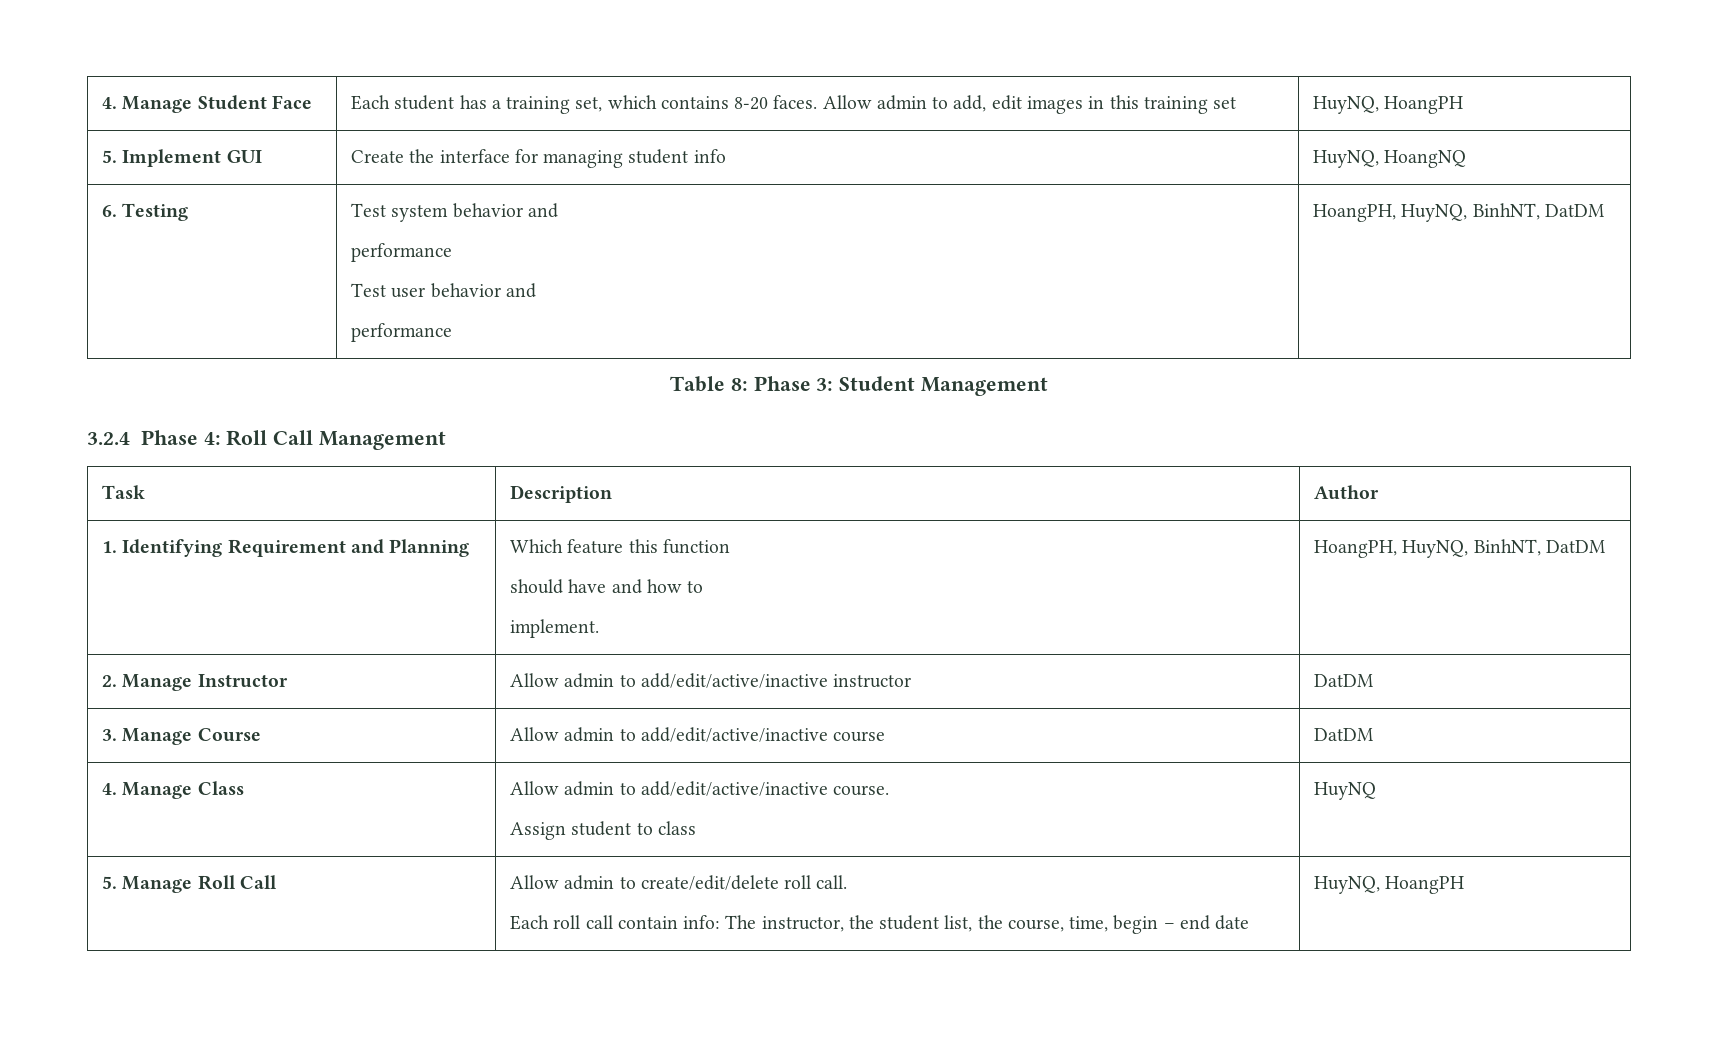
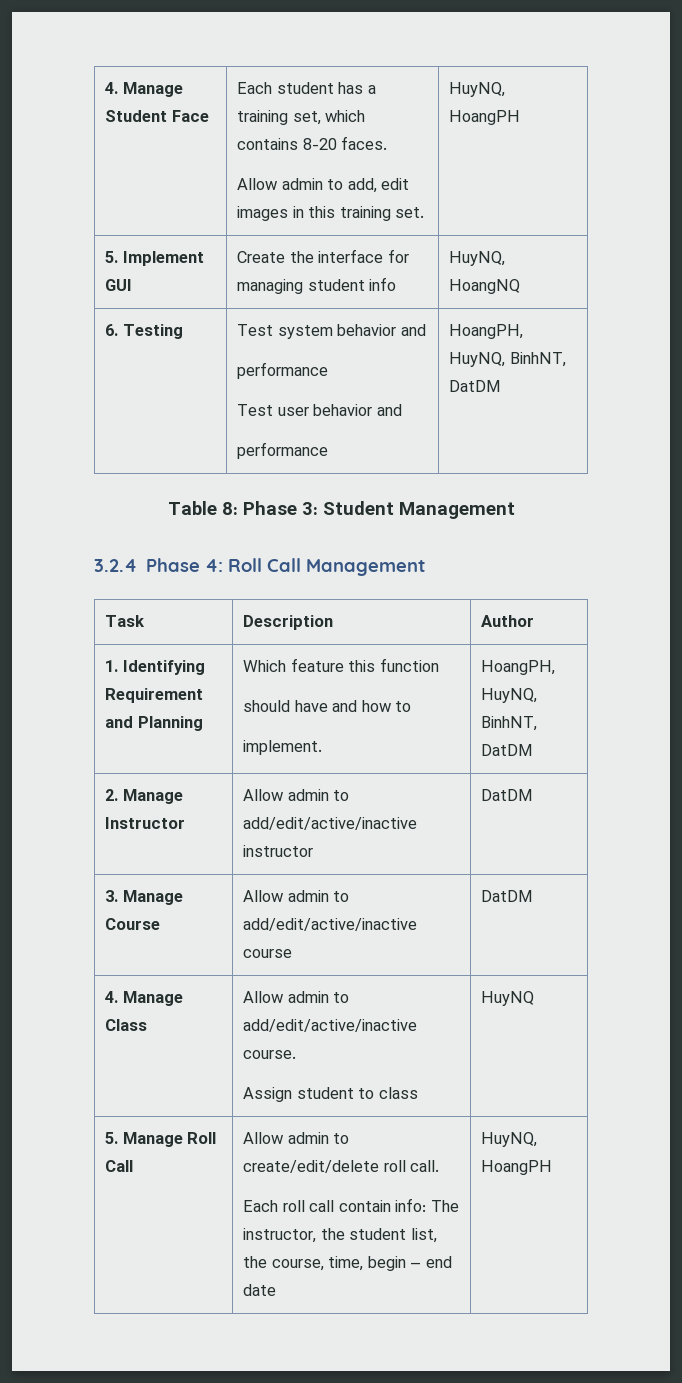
- 4. Manage Student Face | Each student has a training set, which contains 8-20 faces. Allow admin to add, edit images in this training set | HuyNQ, HoangPH
+ 4. Manage Student Face | Each student has a training set, which contains 8-20 faces.
+ Allow admin to add, edit images in this training set. | HuyNQ, HoangPH

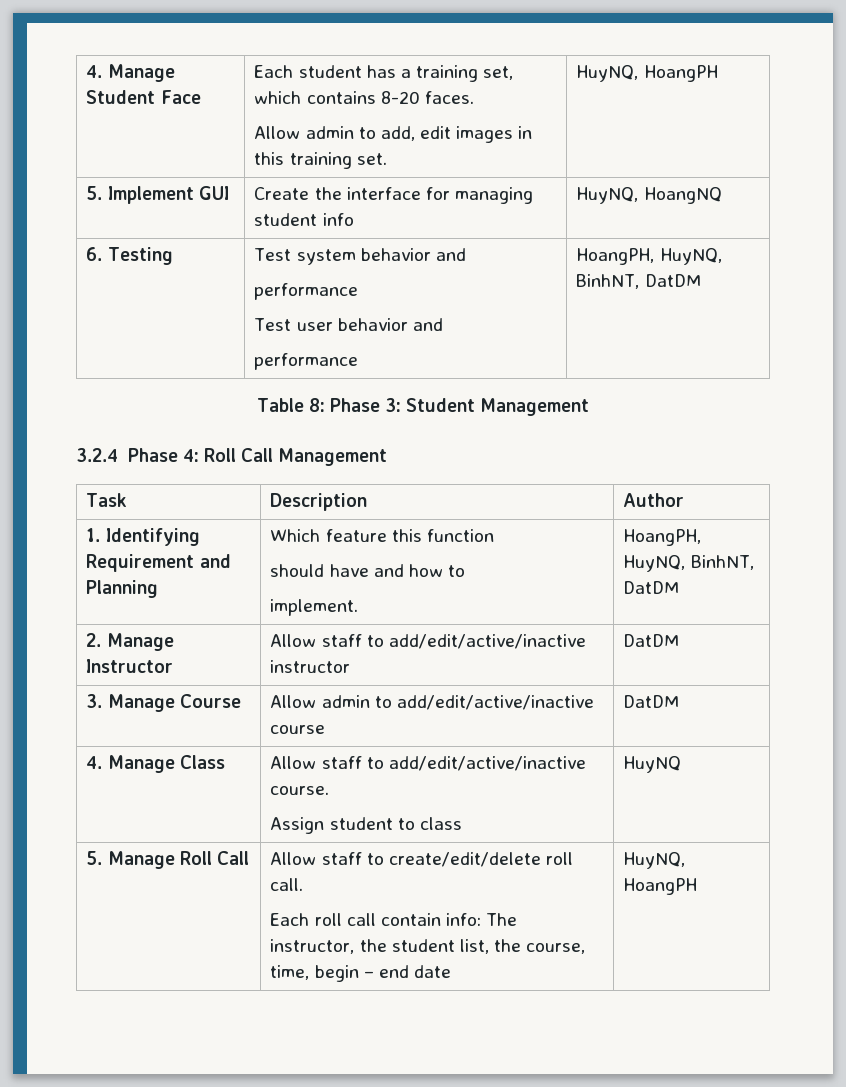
- 2. Manage Instructor | Allow admin to add/edit/active/inactive instructor | DatDM
+ 2. Manage Instructor | Allow staff to add/edit/active/inactive instructor | DatDM
- 4. Manage Class | Allow admin to add/edit/active/inactive course.
+ 4. Manage Class | Allow staff to add/edit/active/inactive course.
- 5. Manage Roll Call | Allow admin to create/edit/delete roll call.
+ 5. Manage Roll Call | Allow staff to create/edit/delete roll call.

